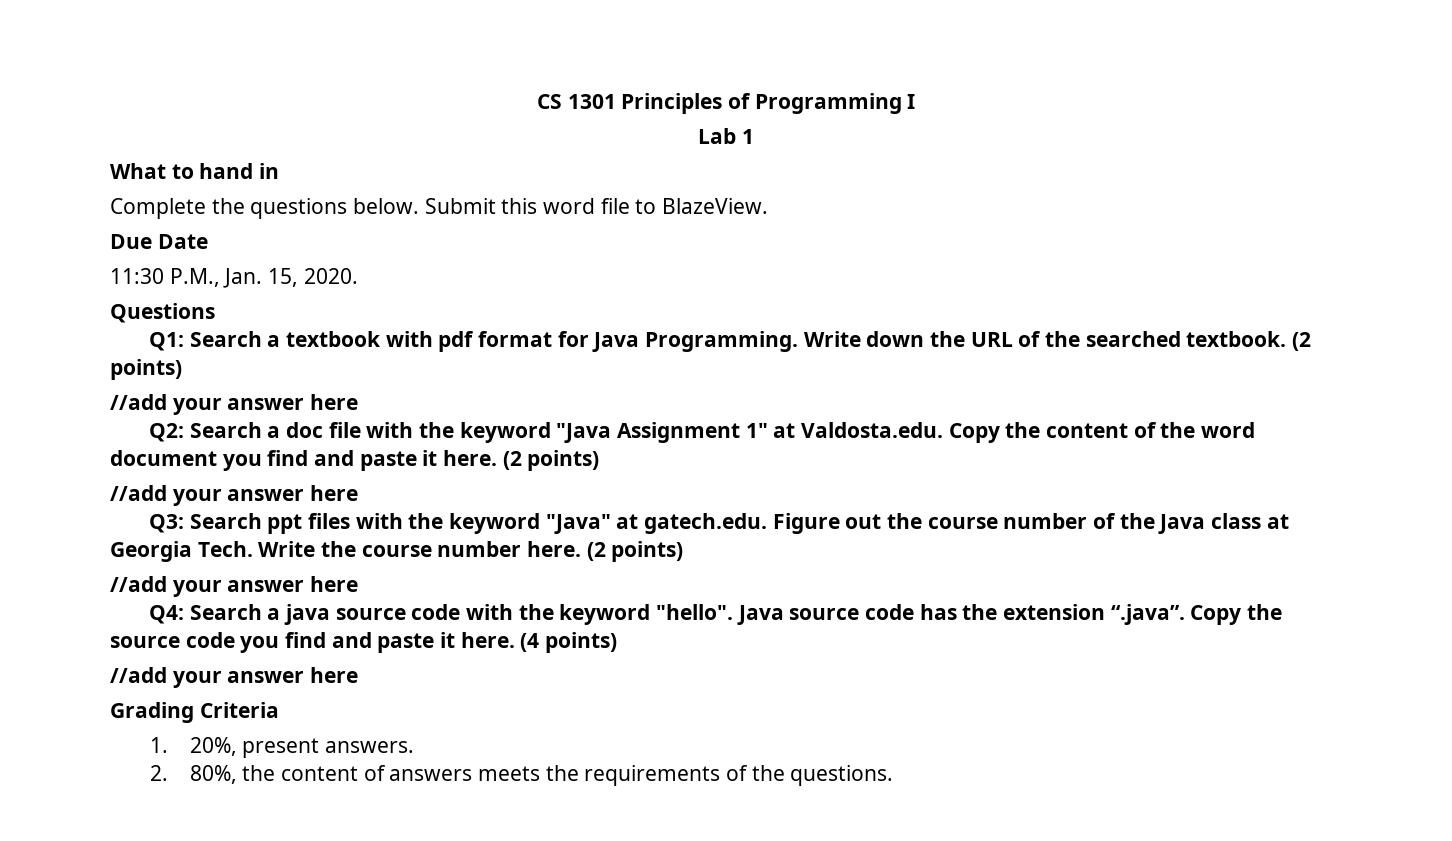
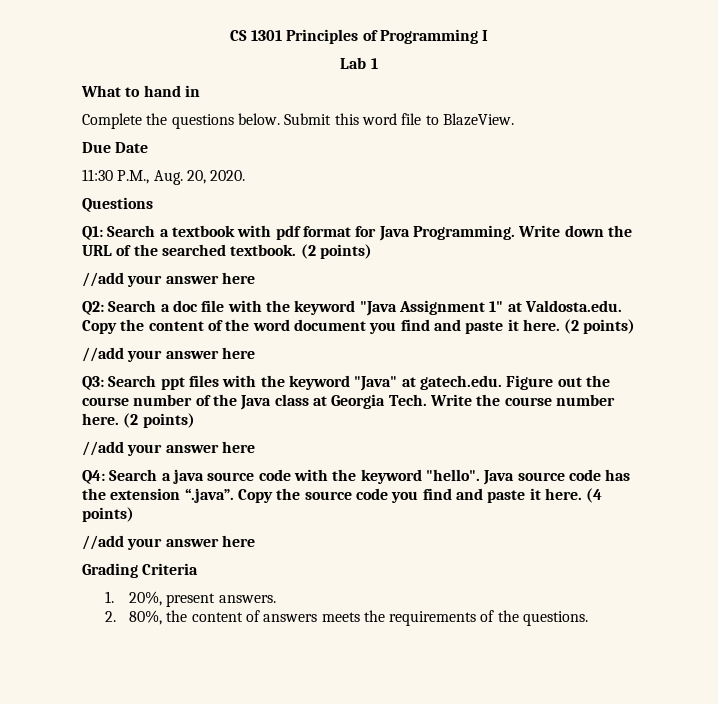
- 11:30 P.M., Jan. 15, 2020.
+ 11:30 P.M., Aug. 20, 2020.

